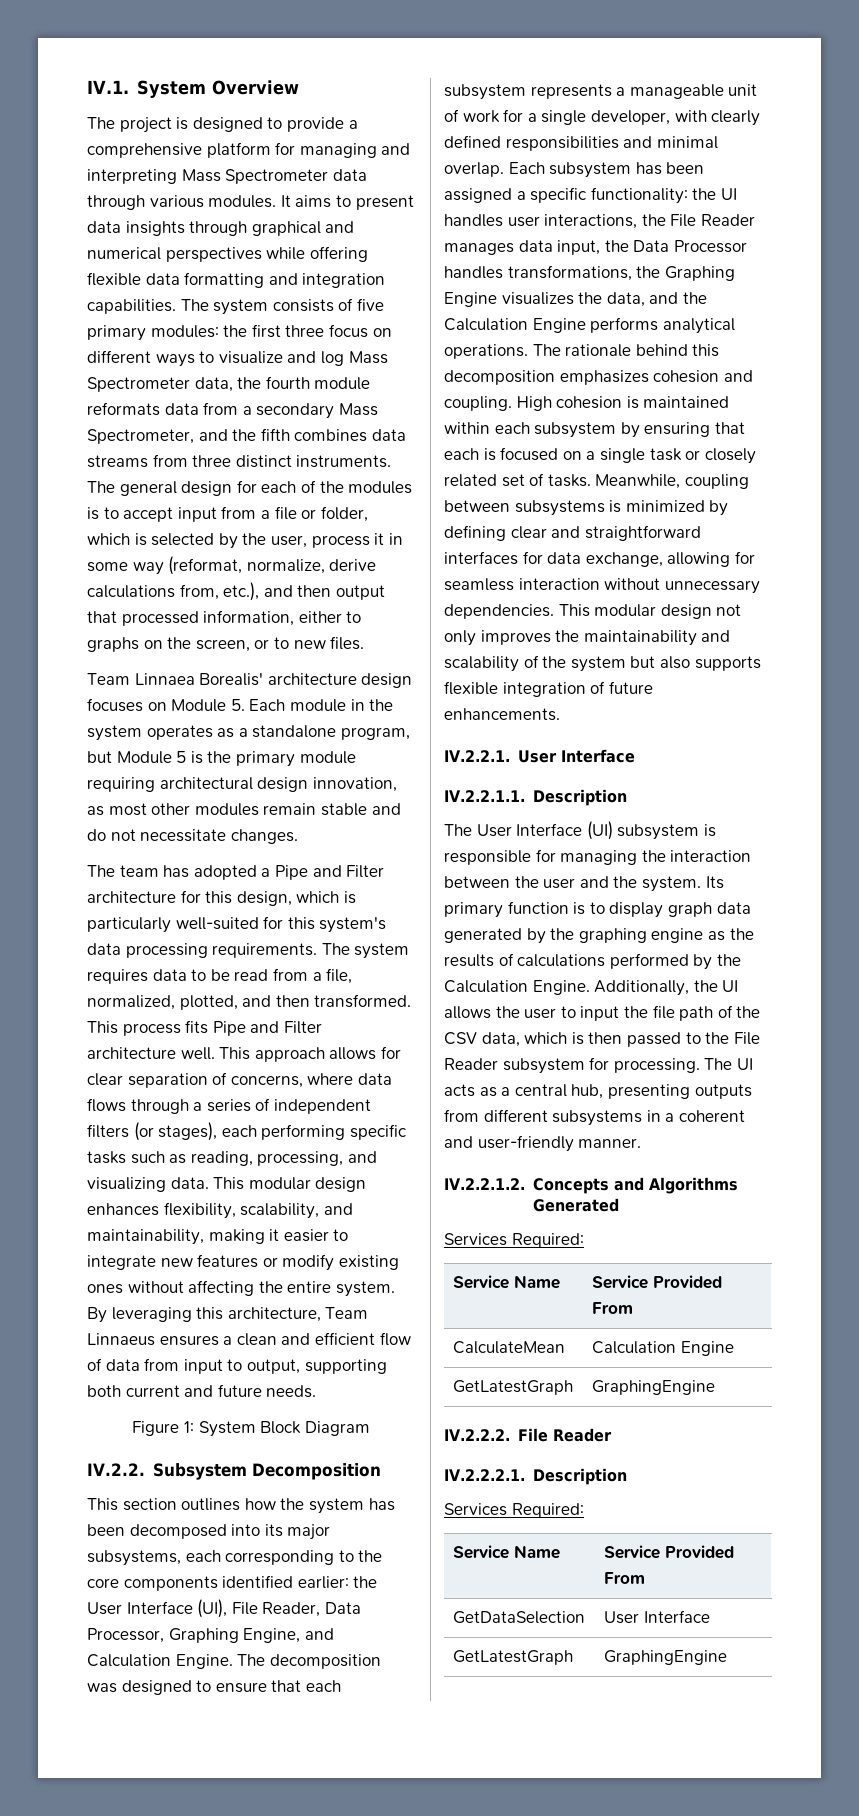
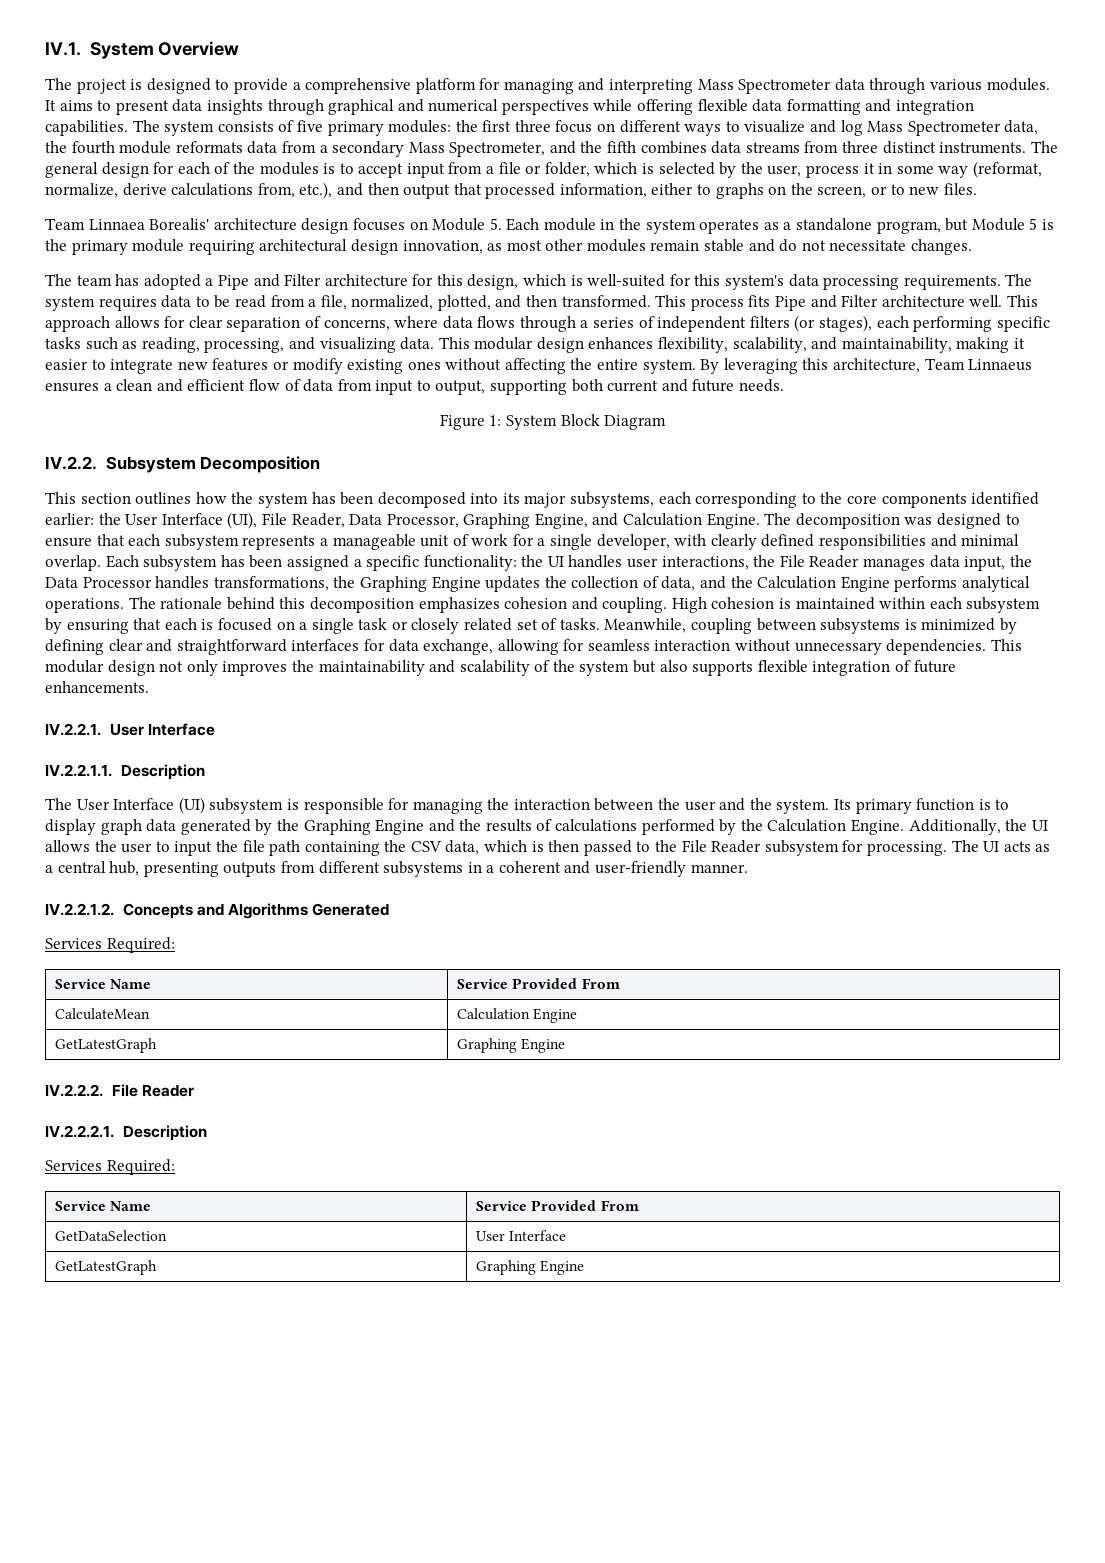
- The team has adopted a Pipe and Filter architecture for this design, which is particularly well-suited for this system's data processing requirements.
+ The team has adopted a Pipe and Filter architecture for this design, which is well-suited for this system's data processing requirements.
- Each subsystem has been assigned a specific functionality: the UI handles user interactions, the File Reader manages data input, the Data Processor handles transformations, the Graphing Engine visualizes the data, and the Calculation Engine performs analytical operations.
+ Each subsystem has been assigned a specific functionality: the UI handles user interactions, the File Reader manages data input, the Data Processor handles transformations, the Graphing Engine updates the collection of data, and the Calculation Engine performs analytical operations.
- Its primary function is to display graph data generated by the graphing engine as the results of calculations performed by the Calculation Engine.
+ Its primary function is to display graph data generated by the Graphing Engine and the results of calculations performed by the Calculation Engine.
- Additionally, the UI allows the user to input the file path of the CSV data, which is then passed to the File Reader subsystem for processing.
+ Additionally, the UI allows the user to input the file path containing the CSV data, which is then passed to the File Reader subsystem for processing.
  CalculateMean | Calculation Engine
- GetLatestGraph | GraphingEngine
+ GetLatestGraph | Graphing Engine
  GetDataSelection | User Interface
- GetLatestGraph | GraphingEngine
+ GetLatestGraph | Graphing Engine

